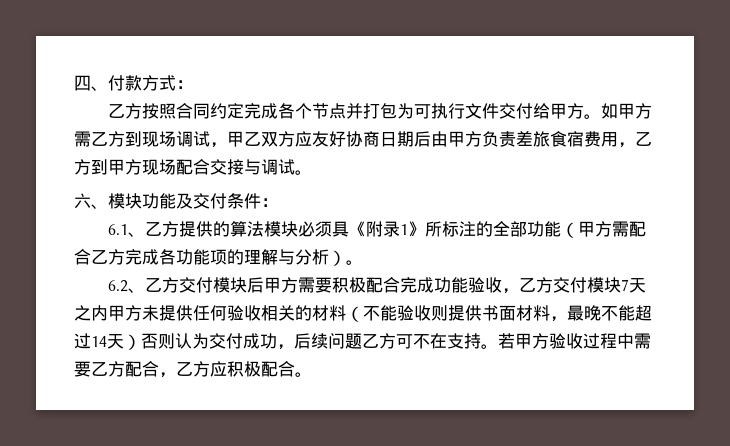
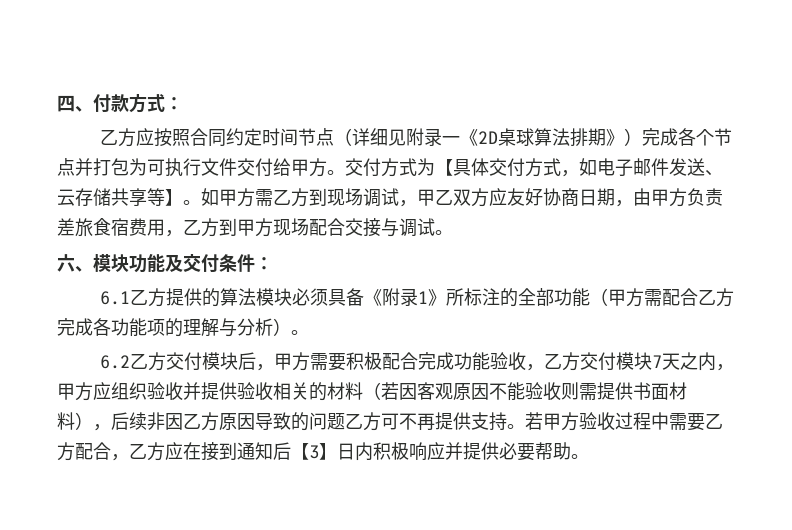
- 乙方按照合同约定完成各个节点并打包为可执行文件交付给甲方。
+ 乙方应按照合同约定时间节点（详细见附录一《2D桌球算法排期》）完成各个节点并打包为可执行文件交付给甲方。
+ 交付方式为【具体交付方式，如电子邮件发送、云存储共享等】。
- 如甲方需乙方到现场调试，甲乙双方应友好协商日期后由甲方负责差旅食宿费用，乙方到甲方现场配合交接与调试。
+ 如甲方需乙方到现场调试，甲乙双方应友好协商日期，由甲方负责差旅食宿费用，乙方到甲方现场配合交接与调试。
- 6.1、乙方提供的算法模块必须具《附录1》所标注的全部功能（甲方需配合乙方完成各功能项的理解与分析）。
+ 6.1乙方提供的算法模块必须具备《附录1》所标注的全部功能（甲方需配合乙方完成各功能项的理解与分析）。
- 6.2、乙方交付模块后甲方需要积极配合完成功能验收，乙方交付模块7天之内甲方未提供任何验收相关的材料（不能验收则提供书面材料，最晚不能超过14天）否则认为交付成功，后续问题乙方可不在支持。
+ 6.2乙方交付模块后，甲方需要积极配合完成功能验收，乙方交付模块7天之内，甲方应组织验收并提供验收相关的材料（若因客观原因不能验收则需提供书面材料），后续非因乙方原因导致的问题乙方可不再提供支持。
- 若甲方验收过程中需要乙方配合，乙方应积极配合。
+ 若甲方验收过程中需要乙方配合，乙方应在接到通知后【3】日内积极响应并提供必要帮助。

